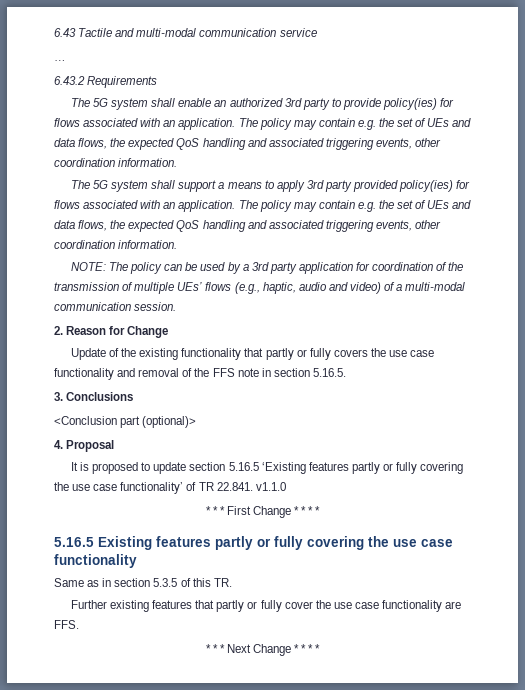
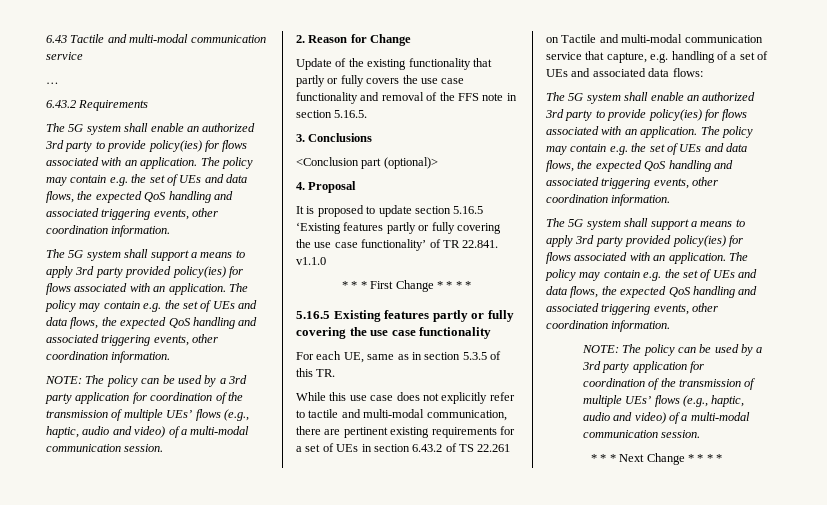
- Same as in section 5.3.5 of this TR.
+ For each UE, same as in section 5.3.5 of this TR.
- Further existing features that partly or fully cover the use case functionality are FFS.
+ While this use case does not explicitly refer to tactile and multi-modal communication, there are pertinent existing requirements for a set of UEs in section 6.43.2 of TS 22.261 on Tactile and multi-modal communication service that capture, e.g. handling of a set of UEs and associated data flows:
+ The 5G system shall enable an authorized 3rd party to provide policy(ies) for flows associated with an application. The policy may contain e.g. the set of UEs and data flows, the expected QoS handling and associated triggering events, other coordination information.
+ The 5G system shall support a means to apply 3rd party provided policy(ies) for flows associated with an application. The policy may contain e.g. the set of UEs and data flows, the expected QoS handling and associated triggering events, other coordination information.
+ NOTE: The policy can be used by a 3rd party application for coordination of the transmission of multiple UEs’ flows (e.g., haptic, audio and video) of a multi-modal communication session.

